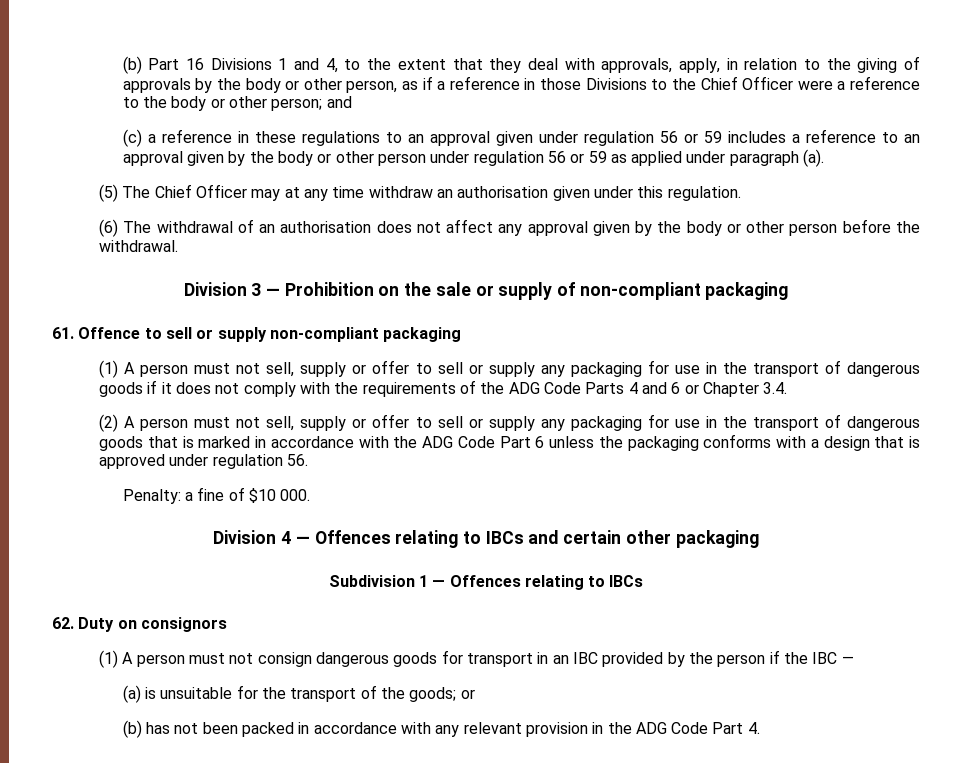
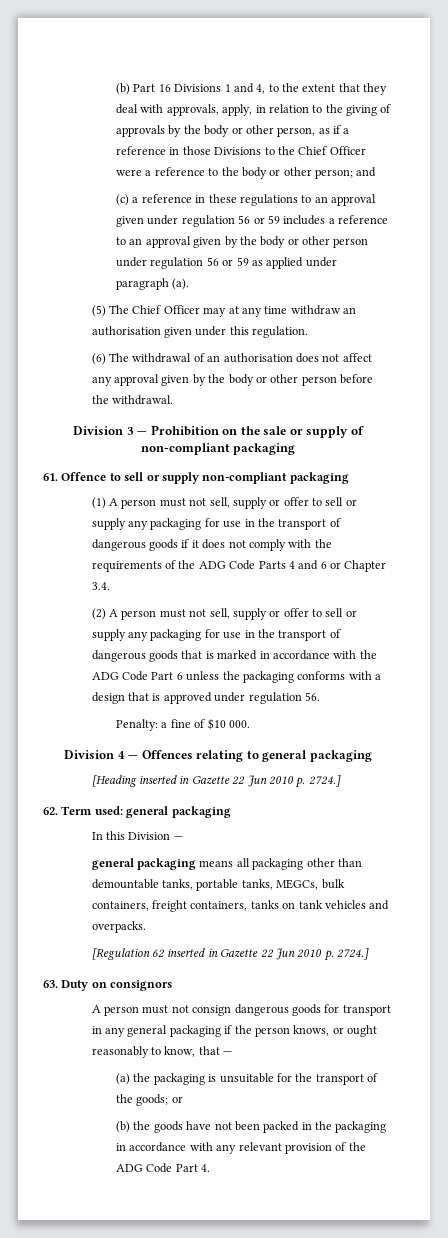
- Division 4 — Offences relating to IBCs and certain other packaging
- Subdivision 1 — Offences relating to IBCs
- 62. Duty on consignors
+ Division 4 — Offences relating to general packaging
+ [Heading inserted in Gazette 22 Jun 2010 p. 2724.]
+ 62. Term used: general packaging
+ In this Division —
+ general packaging means all packaging other than demountable tanks, portable tanks, MEGCs, bulk containers, freight containers, tanks on tank vehicles and overpacks.
+ [Regulation 62 inserted in Gazette 22 Jun 2010 p. 2724.]
+ 63. Duty on consignors
- (1) A person must not consign dangerous goods for transport in an IBC provided by the person if the IBC —
+ A person must not consign dangerous goods for transport in any general packaging if the person knows, or ought reasonably to know, that —
- (a) is unsuitable for the transport of the goods; or
+ (a) the packaging is unsuitable for the transport of the goods; or
- (b) has not been packed in accordance with any relevant provision in the ADG Code Part 4.
+ (b) the goods have not been packed in the packaging in accordance with any relevant provision of the ADG Code Part 4.

